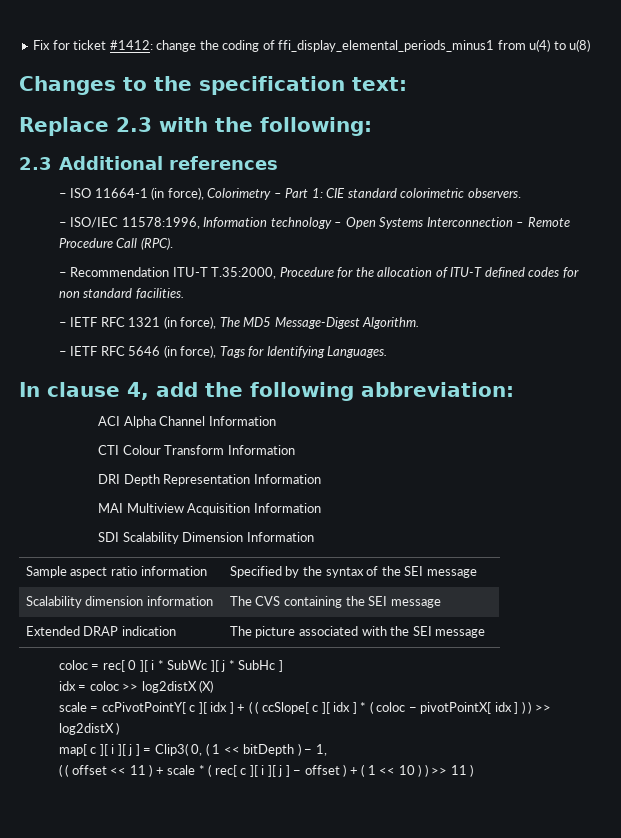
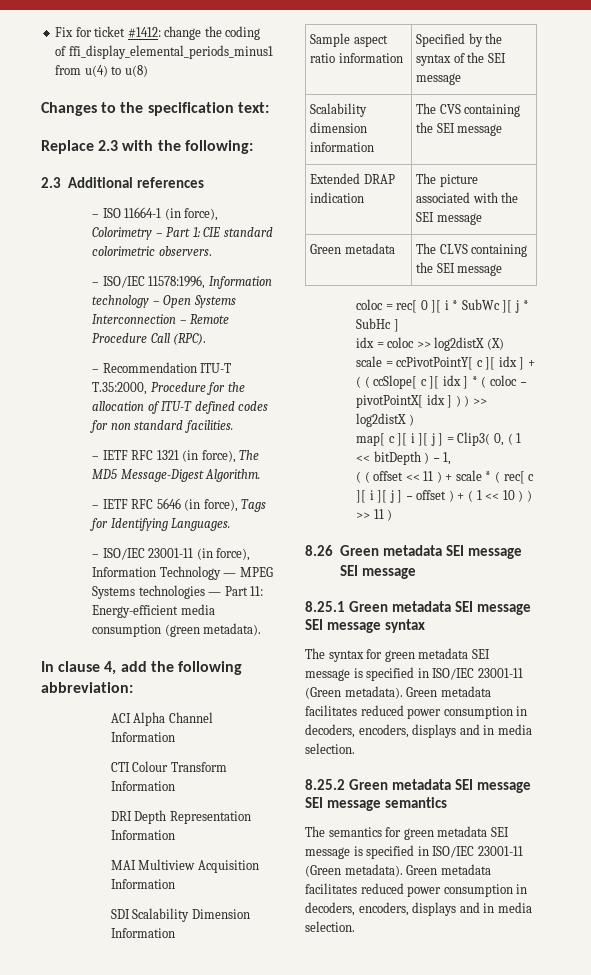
+ – ISO/IEC 23001-11 (in force), Information Technology — MPEG Systems technologies — Part 11: Energy-efficient media consumption (green metadata).
+ Green metadata | The CLVS containing the SEI message
+ 8.26 Green metadata SEI message SEI message
+ 8.25.1 Green metadata SEI message SEI message syntax
+ The syntax for green metadata SEI message is specified in ISO/IEC 23001-11 (Green metadata). Green metadata facilitates reduced power consumption in decoders, encoders, displays and in media selection.
+ 8.25.2 Green metadata SEI message SEI message semantics
+ The semantics for green metadata SEI message is specified in ISO/IEC 23001-11 (Green metadata). Green metadata facilitates reduced power consumption in decoders, encoders, displays and in media selection.

